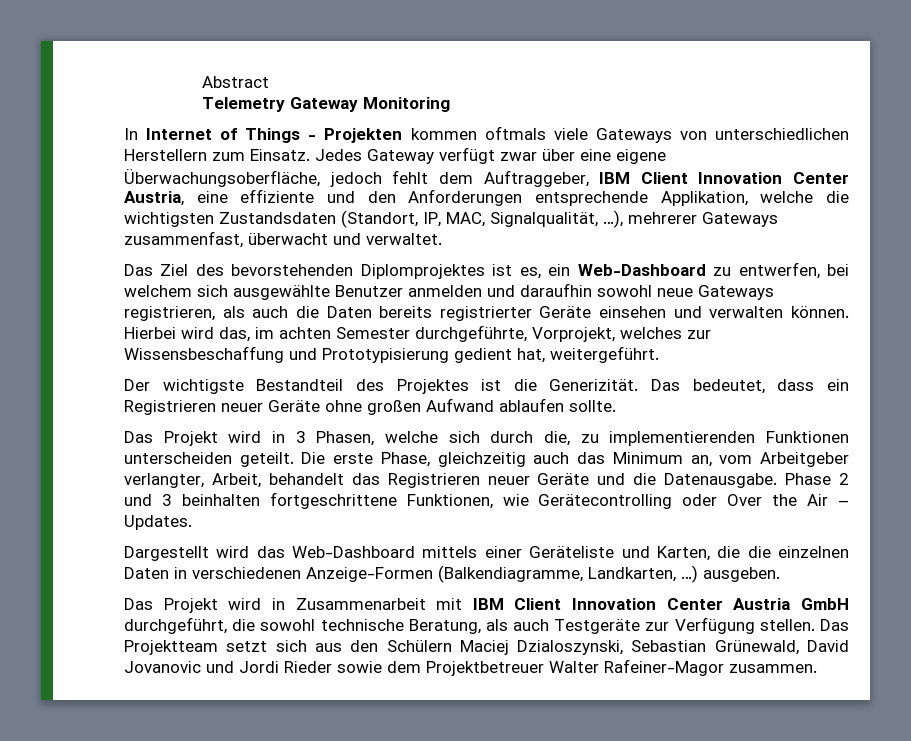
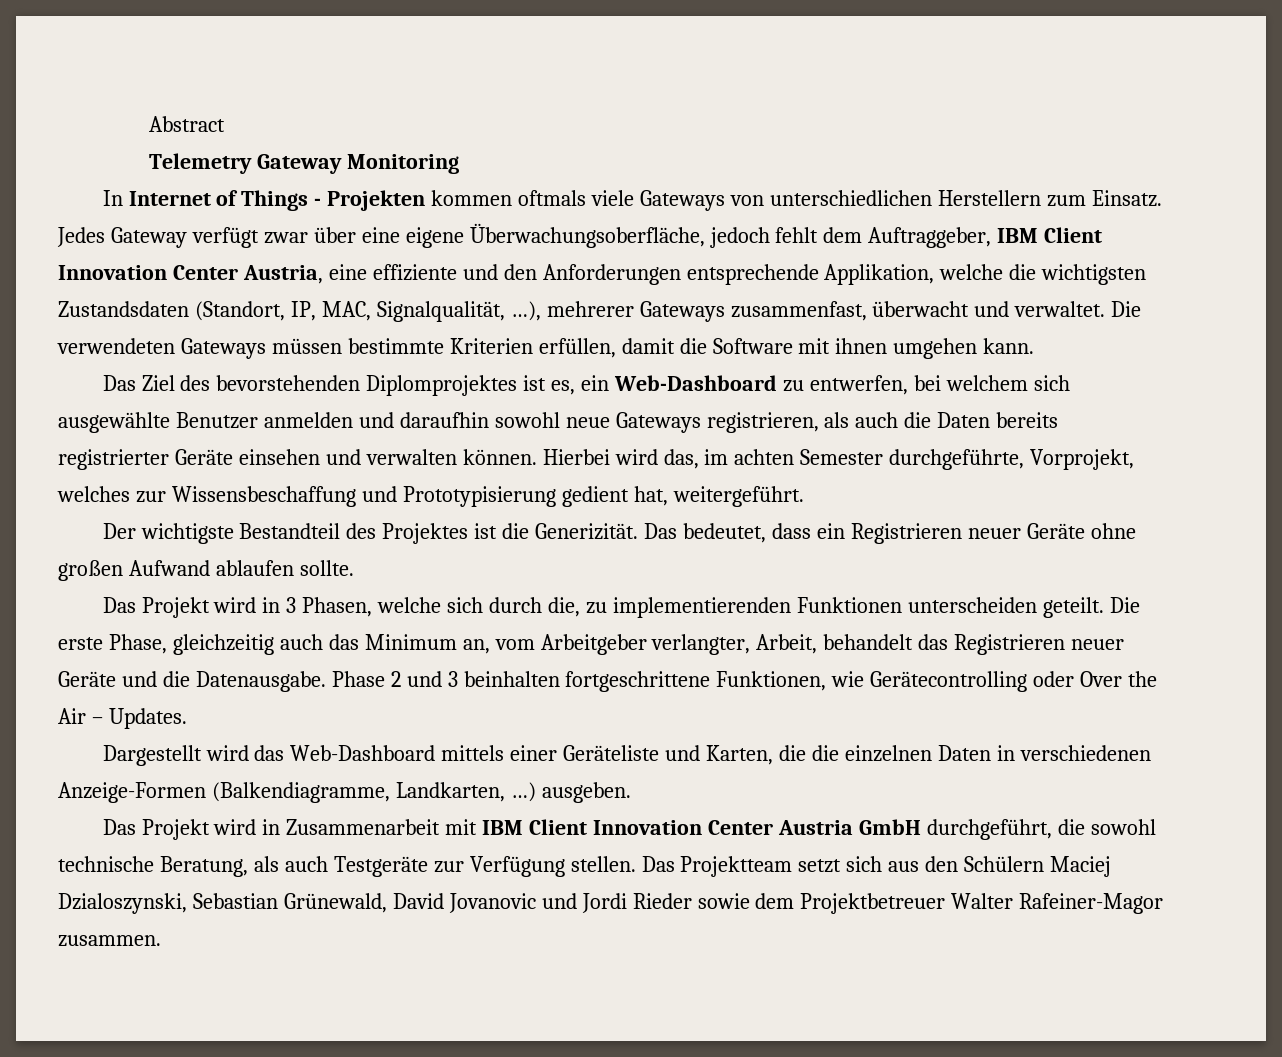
+ Die verwendeten Gateways müssen bestimmte Kriterien erfüllen, damit die Software mit ihnen umgehen kann.

